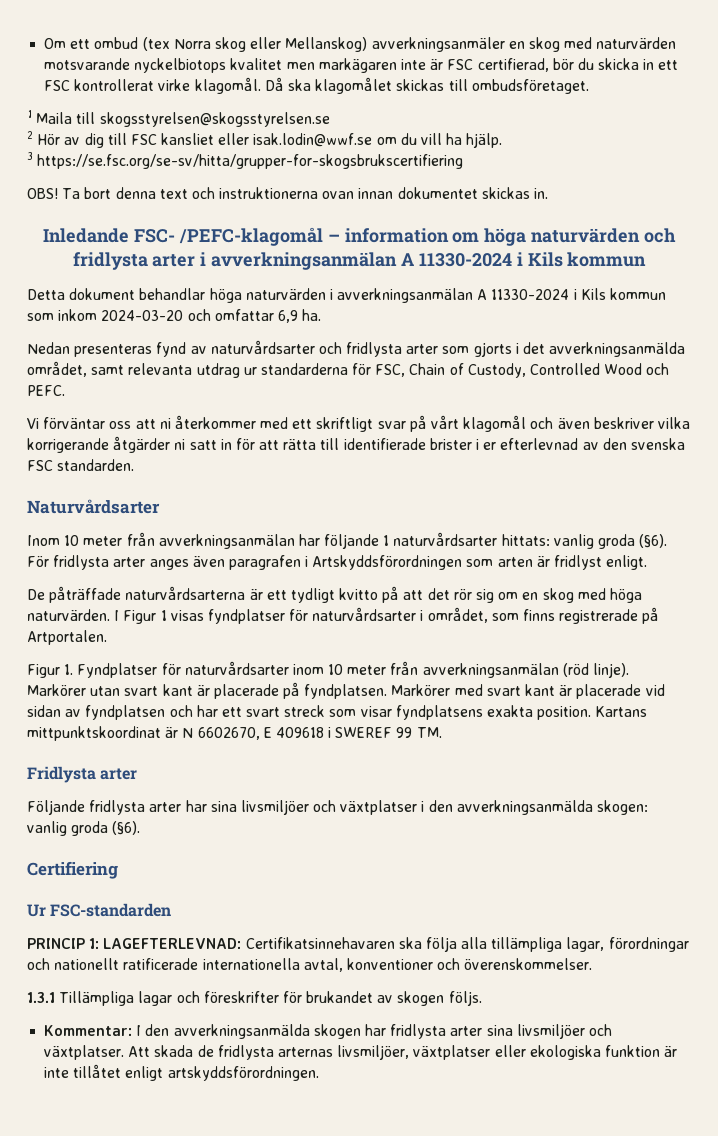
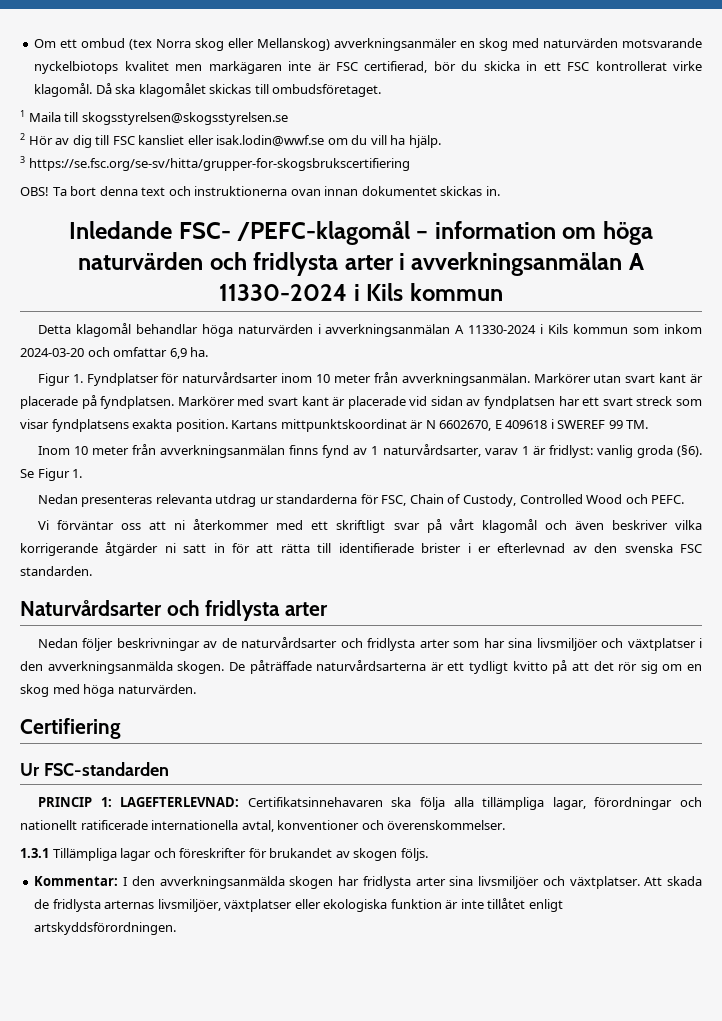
- Detta dokument behandlar höga naturvärden i avverkningsanmälan A 11330-2024 i Kils kommun som inkom 2024-03-20 och omfattar 6,9 ha.
+ Detta klagomål behandlar höga naturvärden i avverkningsanmälan A 11330-2024 i Kils kommun som inkom 2024-03-20 och omfattar 6,9 ha.
- Nedan presenteras fynd av naturvårdsarter och fridlysta arter som gjorts i det avverkningsanmälda området, samt relevanta utdrag ur standarderna för FSC, Chain of Custody, Controlled Wood och PEFC.
+ Figur 1. Fyndplatser för naturvårdsarter inom 10 meter från avverkningsanmälan. Markörer utan svart kant är placerade på fyndplatsen. Markörer med svart kant är placerade vid sidan av fyndplatsen har ett svart streck som visar fyndplatsens exakta position. Kartans mittpunktskoordinat är N 6602670, E 409618 i SWEREF 99 TM.
+ Inom 10 meter från avverkningsanmälan finns fynd av 1 naturvårdsarter, varav 1 är fridlyst: vanlig groda (§6). Se Figur 1.
+ Nedan presenteras relevanta utdrag ur standarderna för FSC, Chain of Custody, Controlled Wood och PEFC.
- Naturvårdsarter
- Inom 10 meter från avverkningsanmälan har följande 1 naturvårdsarter hittats: vanlig groda (§6). För fridlysta arter anges även paragrafen i Artskyddsförordningen som arten är fridlyst enligt.
- De påträffade naturvårdsarterna är ett tydligt kvitto på att det rör sig om en skog med höga naturvärden. I Figur 1 visas fyndplatser för naturvårdsarter i området, som finns registrerade på Artportalen.
- Figur 1. Fyndplatser för naturvårdsarter inom 10 meter från avverkningsanmälan (röd linje). Markörer utan svart kant är placerade på fyndplatsen. Markörer med svart kant är placerade vid sidan av fyndplatsen och har ett svart streck som visar fyndplatsens exakta position. Kartans mittpunktskoordinat är N 6602670, E 409618 i SWEREF 99 TM.
- Fridlysta arter
- Följande fridlysta arter har sina livsmiljöer och växtplatser i den avverkningsanmälda skogen: vanlig groda (§6).
+ Naturvårdsarter och fridlysta arter
+ Nedan följer beskrivningar av de naturvårdsarter och fridlysta arter som har sina livsmiljöer och växtplatser i den avverkningsanmälda skogen. De påträffade naturvårdsarterna är ett tydligt kvitto på att det rör sig om en skog med höga naturvärden.

